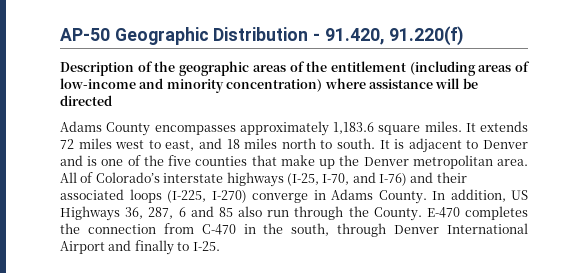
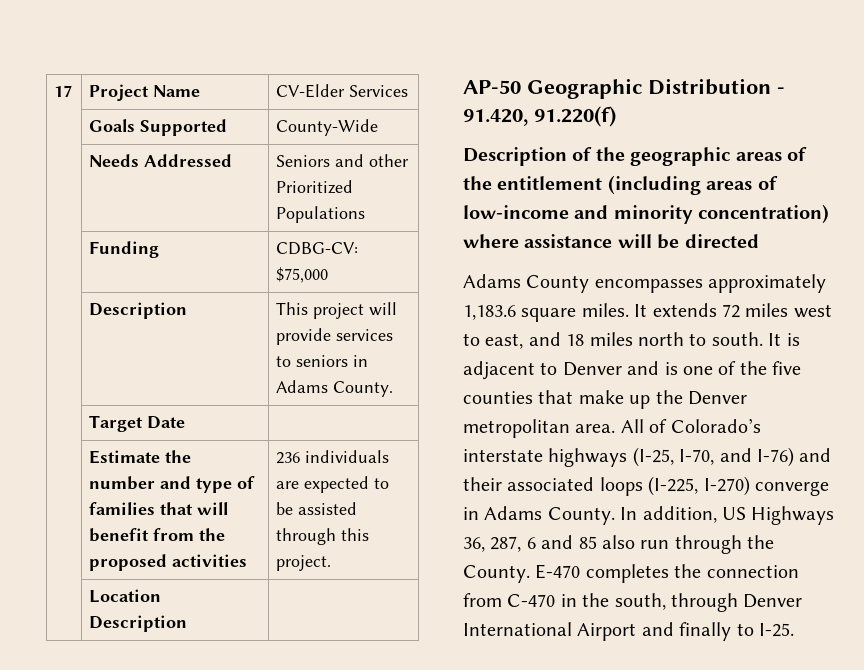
+ 17 | Project Name | CV-Elder Services
+ | Goals Supported | County-Wide
+ | Needs Addressed | Seniors and other Prioritized Populations
+ | Funding | CDBG-CV: $75,000
+ | Description | This project will provide services to seniors in Adams County.
+ | Target Date |
+ | Estimate the number and type of families that will benefit from the proposed activities | 236 individuals are expected to be assisted through this project.
+ | Location Description |

